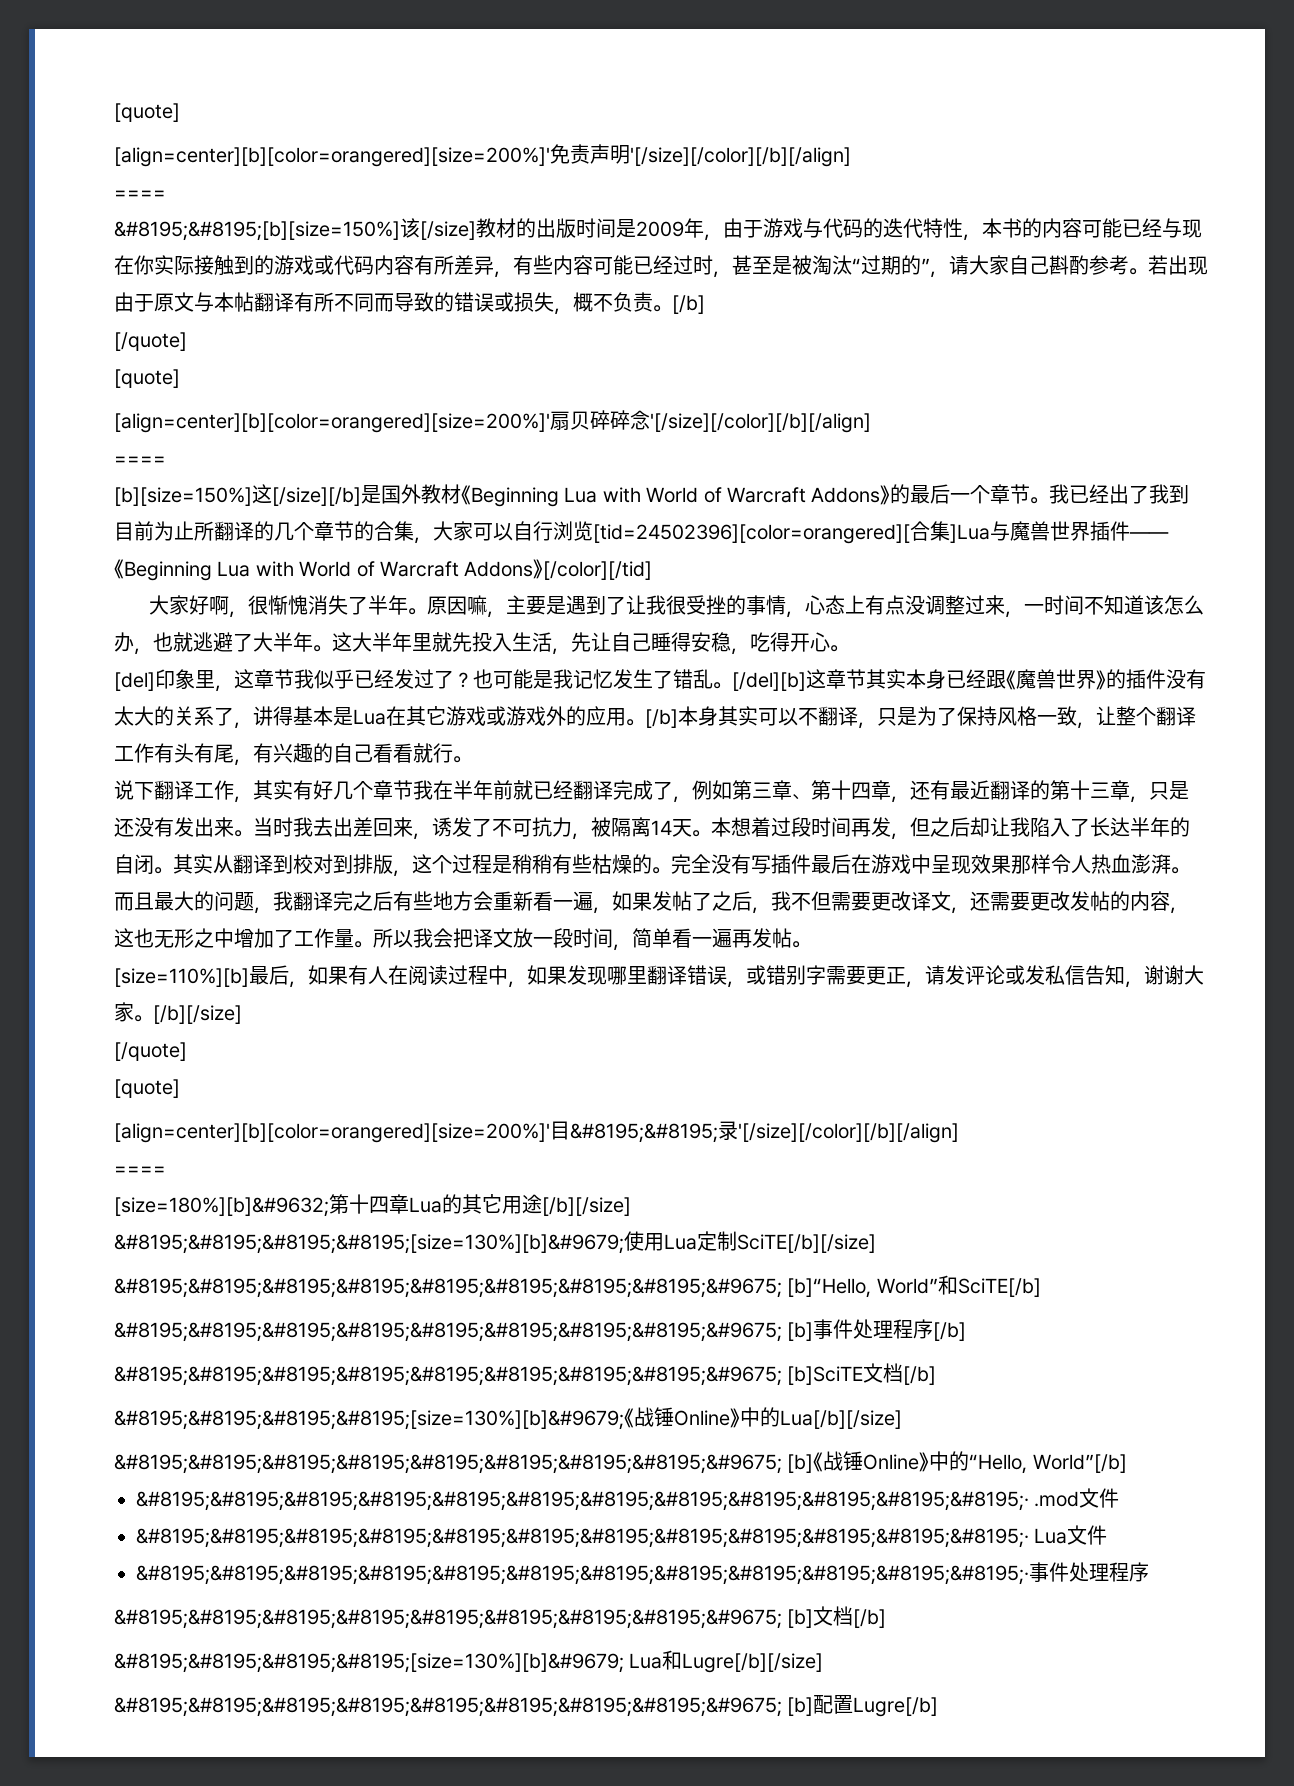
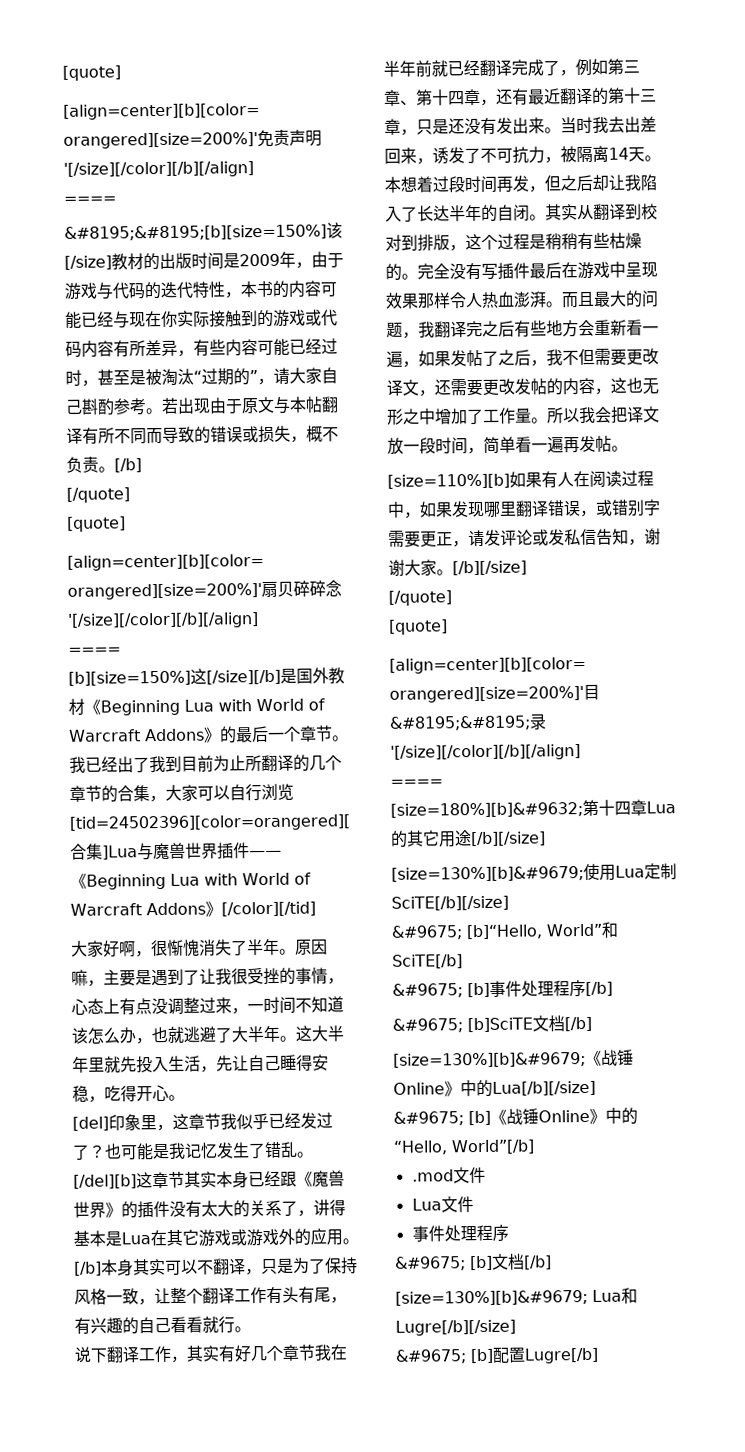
- [size=110%][b]最后，如果有人在阅读过程中，如果发现哪里翻译错误，或错别字需要更正，请发评论或发私信告知，谢谢大家。
+ [size=110%][b]如果有人在阅读过程中，如果发现哪里翻译错误，或错别字需要更正，请发评论或发私信告知，谢谢大家。
- &#8195;&#8195;&#8195;&#8195;[size=130%][b]&#9679;使用Lua定制SciTE[/b][/size]
+ [size=130%][b]&#9679;使用Lua定制SciTE[/b][/size]
- &#8195;&#8195;&#8195;&#8195;&#8195;&#8195;&#8195;&#8195;&#9675; [b]“Hello, World”和SciTE[/b]
+ &#9675; [b]“Hello, World”和SciTE[/b]
- &#8195;&#8195;&#8195;&#8195;&#8195;&#8195;&#8195;&#8195;&#9675; [b]事件处理程序[/b]
+ &#9675; [b]事件处理程序[/b]
- &#8195;&#8195;&#8195;&#8195;&#8195;&#8195;&#8195;&#8195;&#9675; [b]SciTE文档[/b]
+ &#9675; [b]SciTE文档[/b]
- &#8195;&#8195;&#8195;&#8195;[size=130%][b]&#9679;《战锤Online》中的Lua[/b][/size]
+ [size=130%][b]&#9679;《战锤Online》中的Lua[/b][/size]
- &#8195;&#8195;&#8195;&#8195;&#8195;&#8195;&#8195;&#8195;&#9675; [b]《战锤Online》中的“Hello, World”[/b]
+ &#9675; [b]《战锤Online》中的“Hello, World”[/b]
- &#8195;&#8195;&#8195;&#8195;&#8195;&#8195;&#8195;&#8195;&#8195;&#8195;&#8195;&#8195;· .mod文件
+ .mod文件
- &#8195;&#8195;&#8195;&#8195;&#8195;&#8195;&#8195;&#8195;&#8195;&#8195;&#8195;&#8195;· Lua文件
- &#8195;&#8195;&#8195;&#8195;&#8195;&#8195;&#8195;&#8195;&#8195;&#8195;&#8195;&#8195;·事件处理程序
+ Lua文件
+ 事件处理程序
- &#8195;&#8195;&#8195;&#8195;&#8195;&#8195;&#8195;&#8195;&#9675; [b]文档[/b]
+ &#9675; [b]文档[/b]
- &#8195;&#8195;&#8195;&#8195;[size=130%][b]&#9679; Lua和Lugre[/b][/size]
+ [size=130%][b]&#9679; Lua和Lugre[/b][/size]
- &#8195;&#8195;&#8195;&#8195;&#8195;&#8195;&#8195;&#8195;&#9675; [b]配置Lugre[/b]
+ &#9675; [b]配置Lugre[/b]

